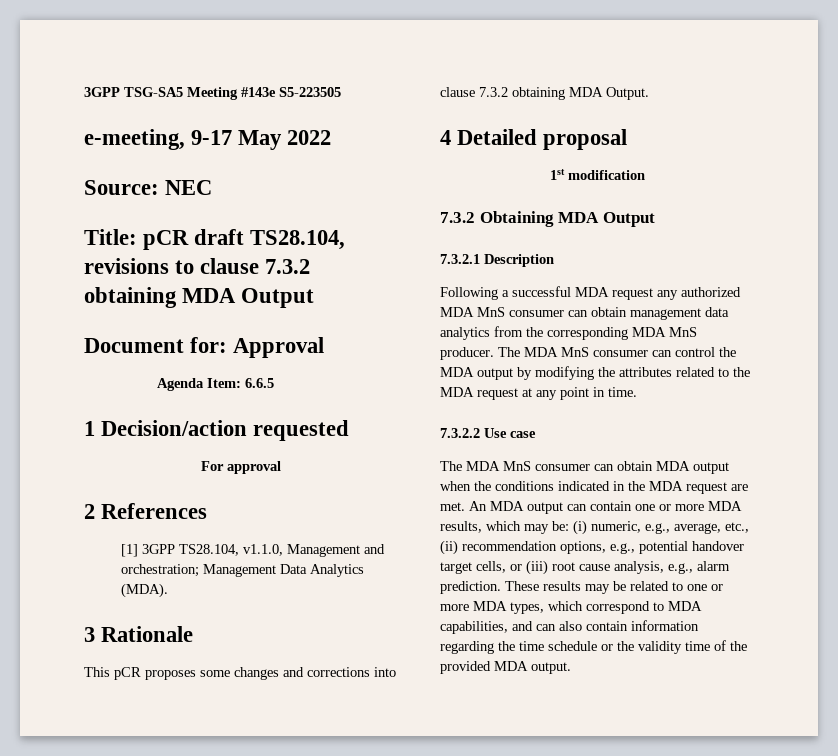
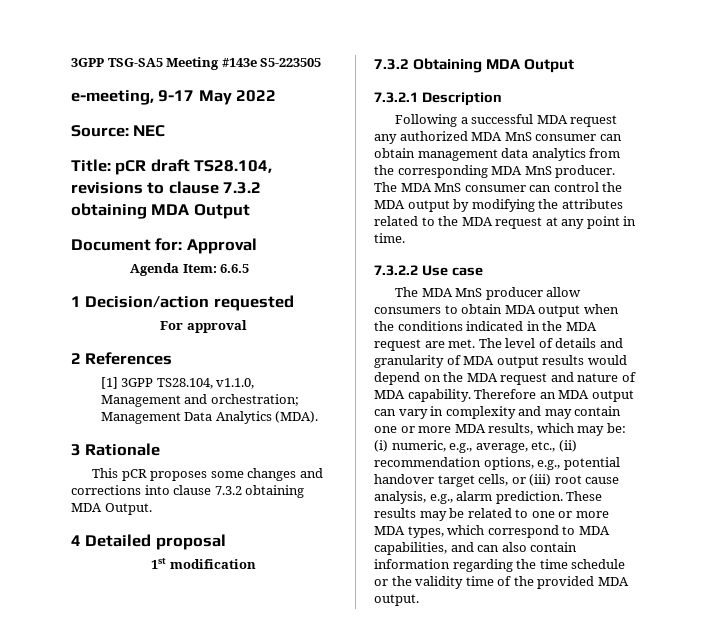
- The MDA MnS consumer can obtain MDA output when the conditions indicated in the MDA request are met.
+ The MDA MnS producer allow consumers to obtain MDA output when the conditions indicated in the MDA request are met.
- An MDA output can contain one or more MDA results, which may be: (i) numeric, e.g., average, etc., (ii) recommendation options, e.g., potential handover target cells, or (iii) root cause analysis, e.g., alarm prediction.
+ The level of details and granularity of MDA output results would depend on the MDA request and nature of MDA capability. Therefore an MDA output can vary in complexity and may contain one or more MDA results, which may be: (i) numeric, e.g., average, etc., (ii) recommendation options, e.g., potential handover target cells, or (iii) root cause analysis, e.g., alarm prediction.

